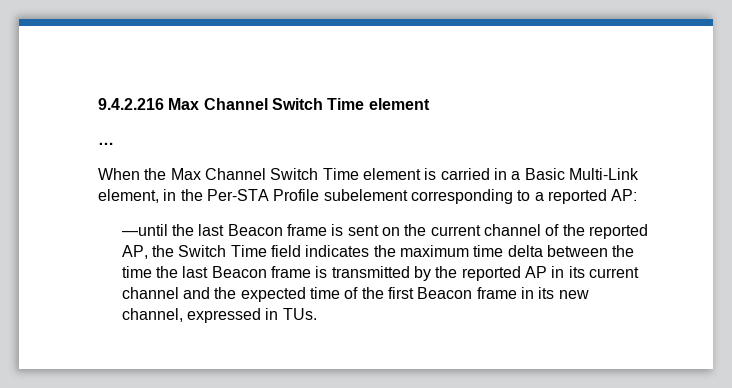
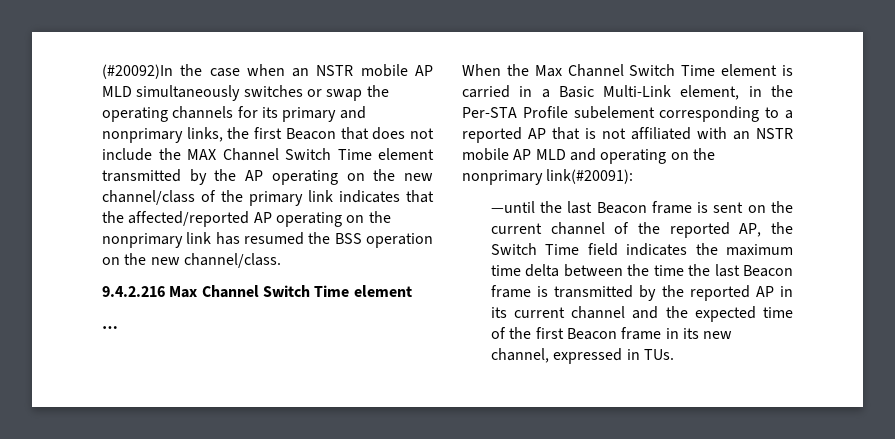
+ (#20092)In the case when an NSTR mobile AP MLD simultaneously switches or swap the operating channels for its primary and nonprimary links, the first Beacon that does not include the MAX Channel Switch Time element transmitted by the AP operating on the new channel/class of the primary link indicates that the affected/reported AP operating on the nonprimary link has resumed the BSS operation on the new channel/class.
- When the Max Channel Switch Time element is carried in a Basic Multi-Link element, in the Per-STA Profile subelement corresponding to a reported AP:
+ When the Max Channel Switch Time element is carried in a Basic Multi-Link element, in the Per-STA Profile subelement corresponding to a reported AP that is not affiliated with an NSTR mobile AP MLD and operating on the nonprimary link(#20091):

